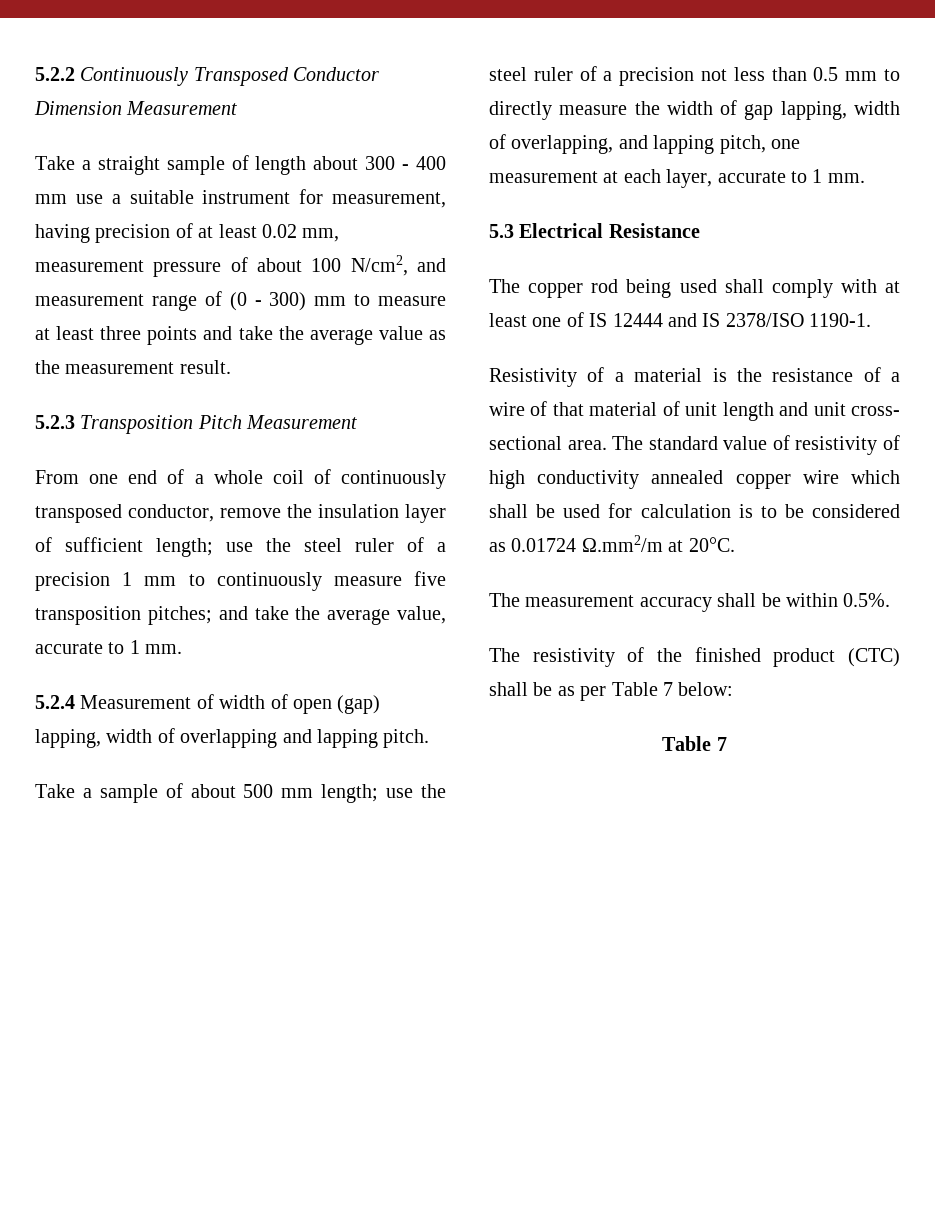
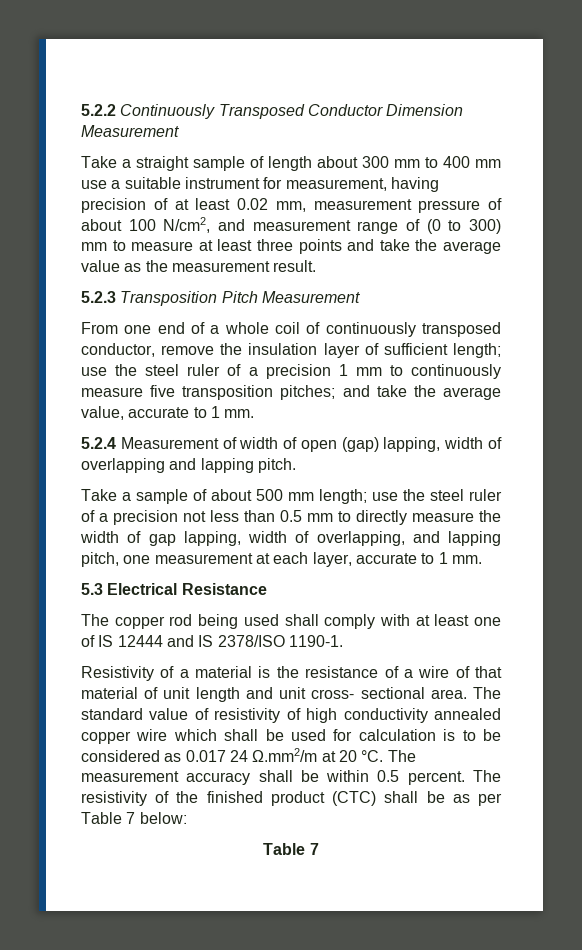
- Take a straight sample of length about 300 - 400 mm use a suitable instrument for measurement, having precision of at least 0.02 mm, measurement pressure of about 100 N/cm2, and measurement range of (0 - 300) mm to measure at least three points and take the average value as the measurement result.
+ Take a straight sample of length about 300 mm to 400 mm use a suitable instrument for measurement, having precision of at least 0.02 mm, measurement pressure of about 100 N/cm2, and measurement range of (0 to 300) mm to measure at least three points and take the average value as the measurement result.
- The standard value of resistivity of high conductivity annealed copper wire which shall be used for calculation is to be considered as 0.01724 Ω.mm2/m at 20°C.
- The measurement accuracy shall be within 0.5%.
- The resistivity of the finished product (CTC) shall be as per Table 7 below:
+ The standard value of resistivity of high conductivity annealed copper wire which shall be used for calculation is to be considered as 0.017 24 Ω.mm2/m at 20 °C. The measurement accuracy shall be within 0.5 percent. The resistivity of the finished product (CTC) shall be as per Table 7 below:

